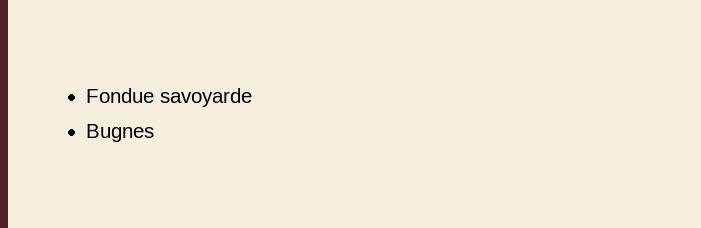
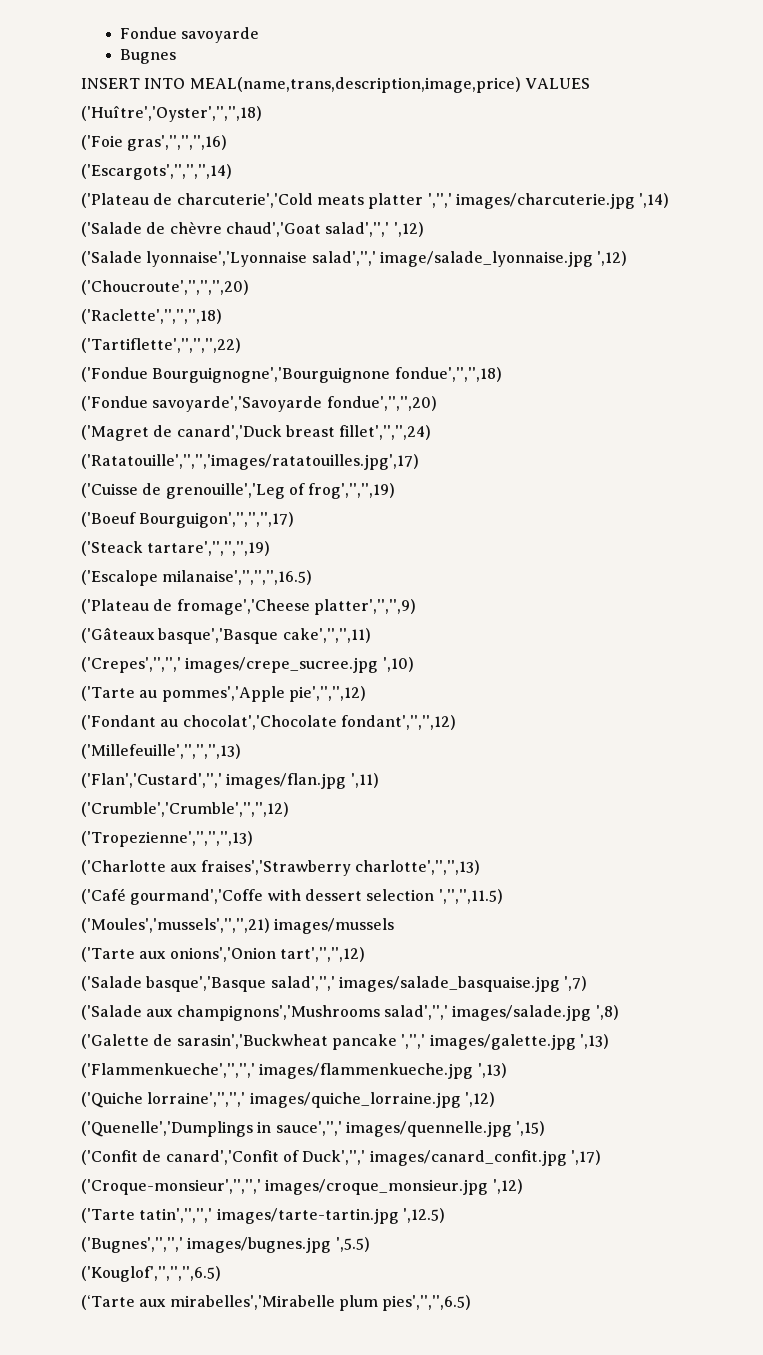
+ INSERT INTO MEAL(name,trans,description,image,price) VALUES
+ ('Huître','Oyster','','',18)
+ ('Foie gras','','','',16)
+ ('Escargots','','','',14)
+ ('Plateau de charcuterie','Cold meats platter ','',' images/charcuterie.jpg ',14)
+ ('Salade de chèvre chaud','Goat salad','',' ',12)
+ ('Salade lyonnaise','Lyonnaise salad','',' image/salade_lyonnaise.jpg ',12)
+ ('Choucroute','','','',20)
+ ('Raclette','','','',18)
+ ('Tartiflette','','','',22)
+ ('Fondue Bourguignogne','Bourguignone fondue','','',18)
+ ('Fondue savoyarde','Savoyarde fondue','','',20)
+ ('Magret de canard','Duck breast fillet','','',24)
+ ('Ratatouille','','','images/ratatouilles.jpg',17)
+ ('Cuisse de grenouille','Leg of frog','','',19)
+ ('Boeuf Bourguigon','','','',17)
+ ('Steack tartare','','','',19)
+ ('Escalope milanaise','','','',16.5)
+ ('Plateau de fromage','Cheese platter','','',9)
+ ('Gâteaux basque','Basque cake','','',11)
+ ('Crepes','','',' images/crepe_sucree.jpg ',10)
+ ('Tarte au pommes','Apple pie','','',12)
+ ('Fondant au chocolat','Chocolate fondant','','',12)
+ ('Millefeuille','','','',13)
+ ('Flan','Custard','',' images/flan.jpg ',11)
+ ('Crumble','Crumble','','',12)
+ ('Tropezienne','','','',13)
+ ('Charlotte aux fraises','Strawberry charlotte','','',13)
+ ('Café gourmand','Coffe with dessert selection ','','',11.5)
+ ('Moules','mussels','','',21) images/mussels
+ ('Tarte aux onions','Onion tart','','',12)
+ ('Salade basque','Basque salad','',' images/salade_basquaise.jpg ',7)
+ ('Salade aux champignons','Mushrooms salad','',' images/salade.jpg ',8)
+ ('Galette de sarasin','Buckwheat pancake ','',' images/galette.jpg ',13)
+ ('Flammenkueche','','',' images/flammenkueche.jpg ',13)
+ ('Quiche lorraine','','',' images/quiche_lorraine.jpg ',12)
+ ('Quenelle','Dumplings in sauce','',' images/quennelle.jpg ',15)
+ ('Confit de canard','Confit of Duck','',' images/canard_confit.jpg ',17)
+ ('Croque-monsieur','','',' images/croque_monsieur.jpg ',12)
+ ('Tarte tatin','','',' images/tarte-tartin.jpg ',12.5)
+ ('Bugnes','','',' images/bugnes.jpg ',5.5)
+ ('Kouglof','','','',6.5)
+ (‘Tarte aux mirabelles','Mirabelle plum pies','','',6.5)

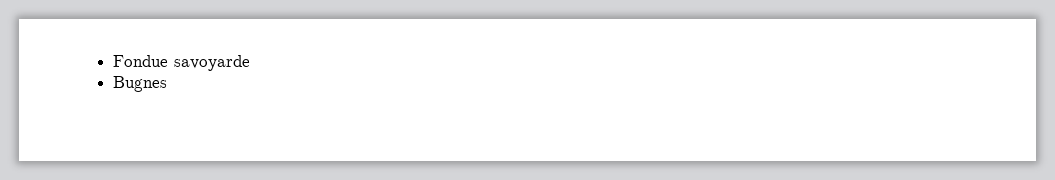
- INSERT INTO MEAL(name,trans,description,image,price) VALUES
- ('Huître','Oyster','','',18)
- ('Foie gras','','','',16)
- ('Escargots','','','',14)
- ('Plateau de charcuterie','Cold meats platter ','',' images/charcuterie.jpg ',14)
- ('Salade de chèvre chaud','Goat salad','',' ',12)
- ('Salade lyonnaise','Lyonnaise salad','',' image/salade_lyonnaise.jpg ',12)
- ('Choucroute','','','',20)
- ('Raclette','','','',18)
- ('Tartiflette','','','',22)
- ('Fondue Bourguignogne','Bourguignone fondue','','',18)
- ('Fondue savoyarde','Savoyarde fondue','','',20)
- ('Magret de canard','Duck breast fillet','','',24)
- ('Ratatouille','','','images/ratatouilles.jpg',17)
- ('Cuisse de grenouille','Leg of frog','','',19)
- ('Boeuf Bourguigon','','','',17)
- ('Steack tartare','','','',19)
- ('Escalope milanaise','','','',16.5)
- ('Plateau de fromage','Cheese platter','','',9)
- ('Gâteaux basque','Basque cake','','',11)
- ('Crepes','','',' images/crepe_sucree.jpg ',10)
- ('Tarte au pommes','Apple pie','','',12)
- ('Fondant au chocolat','Chocolate fondant','','',12)
- ('Millefeuille','','','',13)
- ('Flan','Custard','',' images/flan.jpg ',11)
- ('Crumble','Crumble','','',12)
- ('Tropezienne','','','',13)
- ('Charlotte aux fraises','Strawberry charlotte','','',13)
- ('Café gourmand','Coffe with dessert selection ','','',11.5)
- ('Moules','mussels','','',21) images/mussels
- ('Tarte aux onions','Onion tart','','',12)
- ('Salade basque','Basque salad','',' images/salade_basquaise.jpg ',7)
- ('Salade aux champignons','Mushrooms salad','',' images/salade.jpg ',8)
- ('Galette de sarasin','Buckwheat pancake ','',' images/galette.jpg ',13)
- ('Flammenkueche','','',' images/flammenkueche.jpg ',13)
- ('Quiche lorraine','','',' images/quiche_lorraine.jpg ',12)
- ('Quenelle','Dumplings in sauce','',' images/quennelle.jpg ',15)
- ('Confit de canard','Confit of Duck','',' images/canard_confit.jpg ',17)
- ('Croque-monsieur','','',' images/croque_monsieur.jpg ',12)
- ('Tarte tatin','','',' images/tarte-tartin.jpg ',12.5)
- ('Bugnes','','',' images/bugnes.jpg ',5.5)
- ('Kouglof','','','',6.5)
- (‘Tarte aux mirabelles','Mirabelle plum pies','','',6.5)

